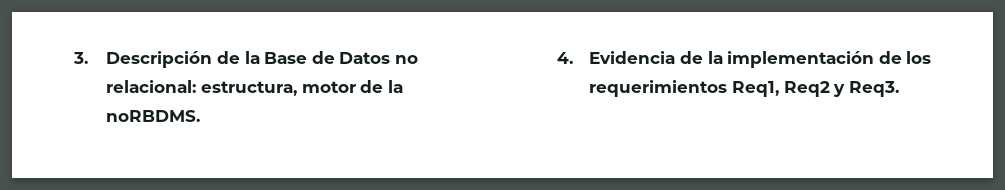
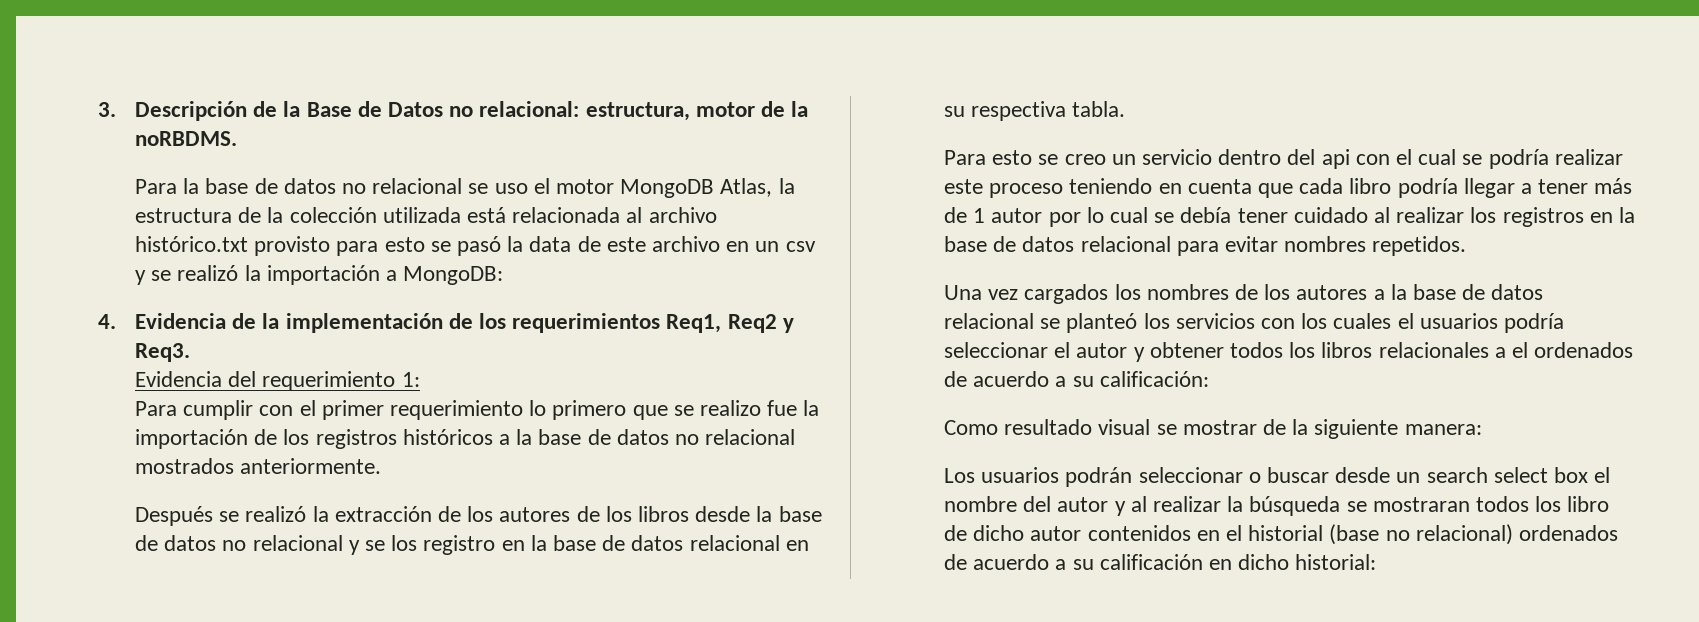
+ Para la base de datos no relacional se uso el motor MongoDB Atlas, la estructura de la colección utilizada está relacionada al archivo histórico.txt provisto para esto se pasó la data de este archivo en un csv y se realizó la importación a MongoDB:
+ Evidencia del requerimiento 1:
+ Para cumplir con el primer requerimiento lo primero que se realizo fue la importación de los registros históricos a la base de datos no relacional mostrados anteriormente.
+ Después se realizó la extracción de los autores de los libros desde la base de datos no relacional y se los registro en la base de datos relacional en su respectiva tabla.
+ Para esto se creo un servicio dentro del api con el cual se podría realizar este proceso teniendo en cuenta que cada libro podría llegar a tener más de 1 autor por lo cual se debía tener cuidado al realizar los registros en la base de datos relacional para evitar nombres repetidos.
+ Una vez cargados los nombres de los autores a la base de datos relacional se planteó los servicios con los cuales el usuarios podría seleccionar el autor y obtener todos los libros relacionales a el ordenados de acuerdo a su calificación:
+ Como resultado visual se mostrar de la siguiente manera:
+ Los usuarios podrán seleccionar o buscar desde un search select box el nombre del autor y al realizar la búsqueda se mostraran todos los libro de dicho autor contenidos en el historial (base no relacional) ordenados de acuerdo a su calificación en dicho historial:

